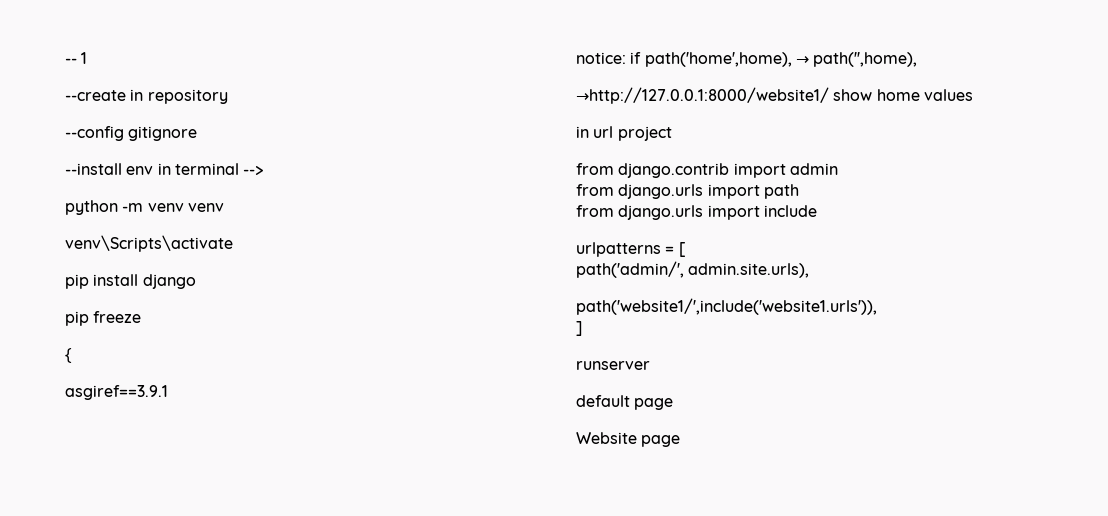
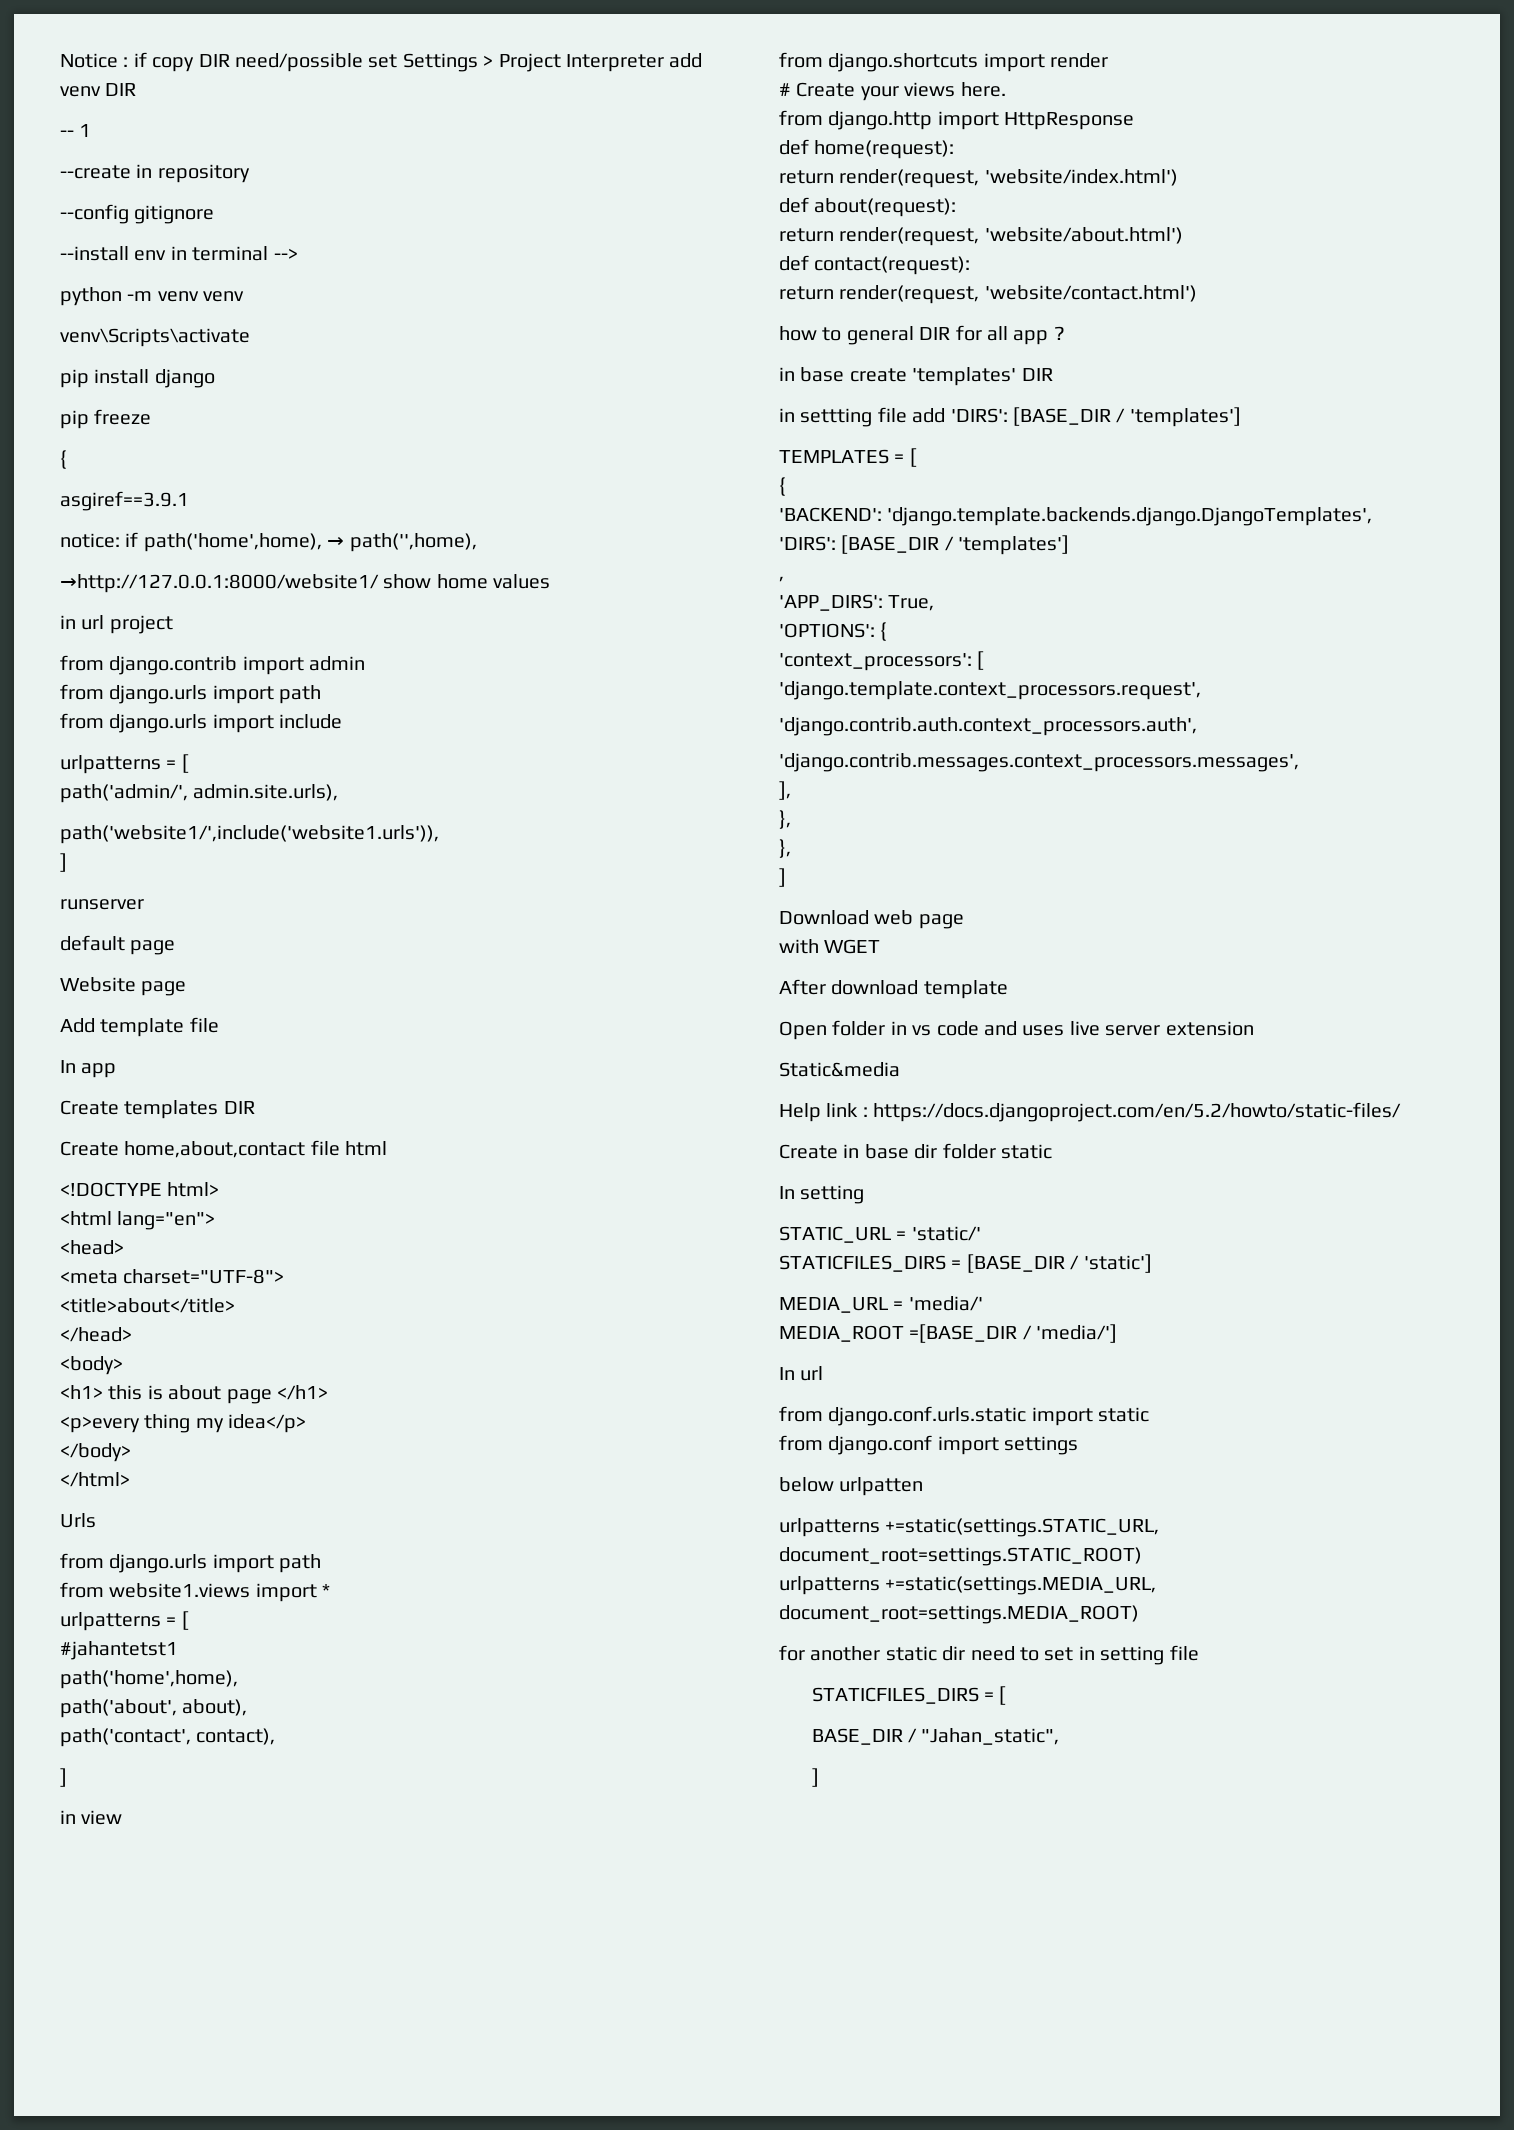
+ Notice : if copy DIR need/possible set Settings > Project Interpreter add venv DIR
+ Add template file
+ In app
+ Create templates DIR
+ Create home,about,contact file html
+ <!DOCTYPE html>
+ <html lang="en">
+ <head>
+ <meta charset="UTF-8">
+ <title>about</title>
+ </head>
+ <body>
+ <h1> this is about page </h1>
+ <p>every thing my idea</p>
+ </body>
+ </html>
+ Urls
+ from django.urls import path
+ from website1.views import *
+ urlpatterns = [
+ #jahantetst1
+ path('home',home),
+ path('about', about),
+ path('contact', contact),
+ ]
+ in view
+ from django.shortcuts import render
+ # Create your views here.
+ from django.http import HttpResponse
+ def home(request):
+ return render(request, 'website/index.html')
+ def about(request):
+ return render(request, 'website/about.html')
+ def contact(request):
+ return render(request, 'website/contact.html')
+ how to general DIR for all app ?
+ in base create 'templates' DIR
+ in settting file add 'DIRS': [BASE_DIR / 'templates']
+ TEMPLATES = [
+ {
+ 'BACKEND': 'django.template.backends.django.DjangoTemplates',
+ 'DIRS': [BASE_DIR / 'templates']
+ ,
+ 'APP_DIRS': True,
+ 'OPTIONS': {
+ 'context_processors': [
+ 'django.template.context_processors.request',
+ 'django.contrib.auth.context_processors.auth',
+ 'django.contrib.messages.context_processors.messages',
+ ],
+ },
+ },
+ ]
+ Download web page
+ with WGET
+ After download template
+ Open folder in vs code and uses live server extension
+ Static&media
+ Help link : https://docs.djangoproject.com/en/5.2/howto/static-files/
+ Create in base dir folder static
+ In setting
+ STATIC_URL = 'static/'
+ STATICFILES_DIRS = [BASE_DIR / 'static']
+ MEDIA_URL = 'media/'
+ MEDIA_ROOT =[BASE_DIR / 'media/']
+ In url
+ from django.conf.urls.static import static
+ from django.conf import settings
+ below urlpatten
+ urlpatterns +=static(settings.STATIC_URL, document_root=settings.STATIC_ROOT)
+ urlpatterns +=static(settings.MEDIA_URL, document_root=settings.MEDIA_ROOT)
+ for another static dir need to set in setting file
+ STATICFILES_DIRS = [
+ BASE_DIR / "Jahan_static",
+ ]

